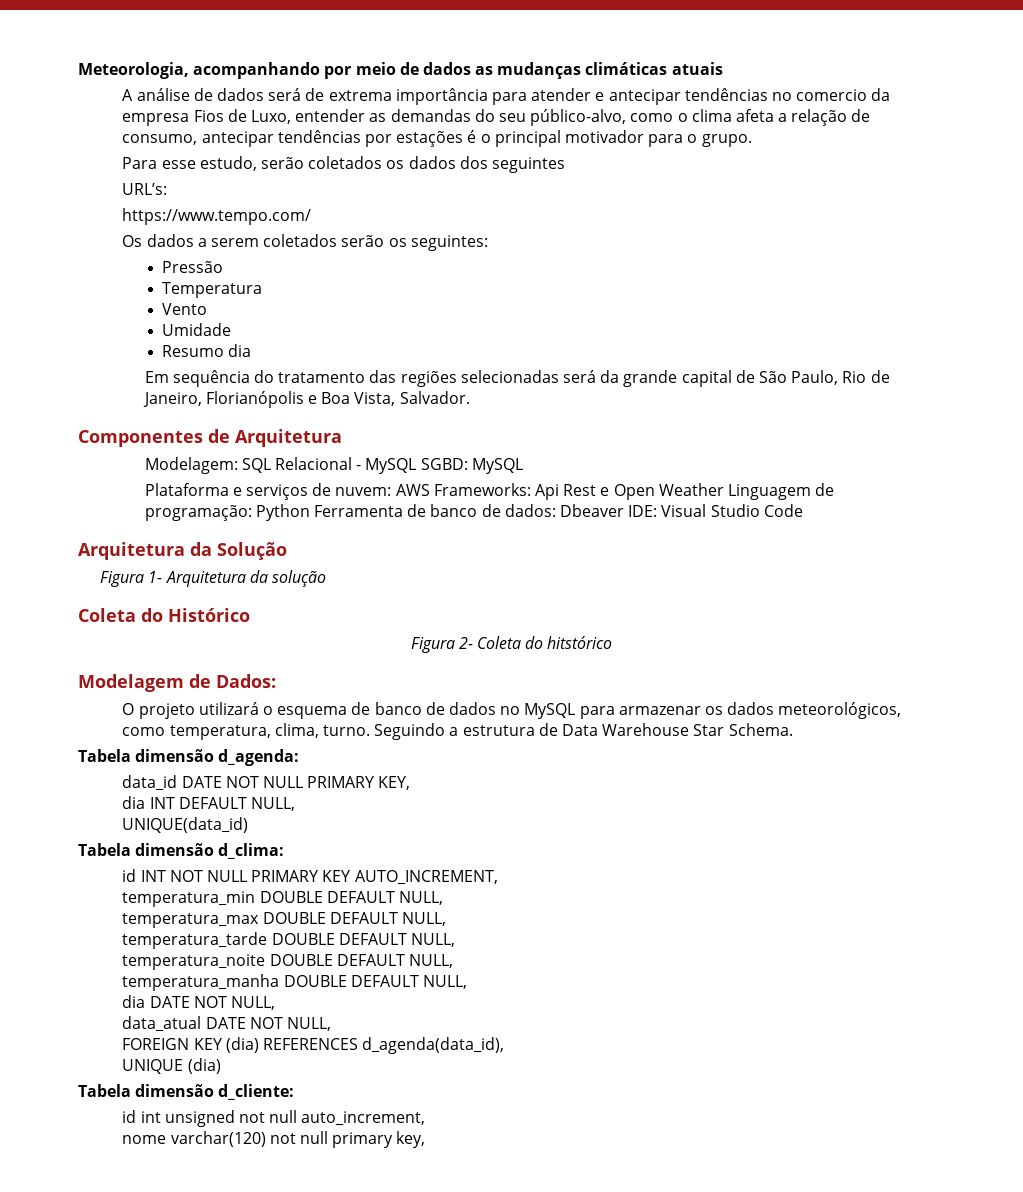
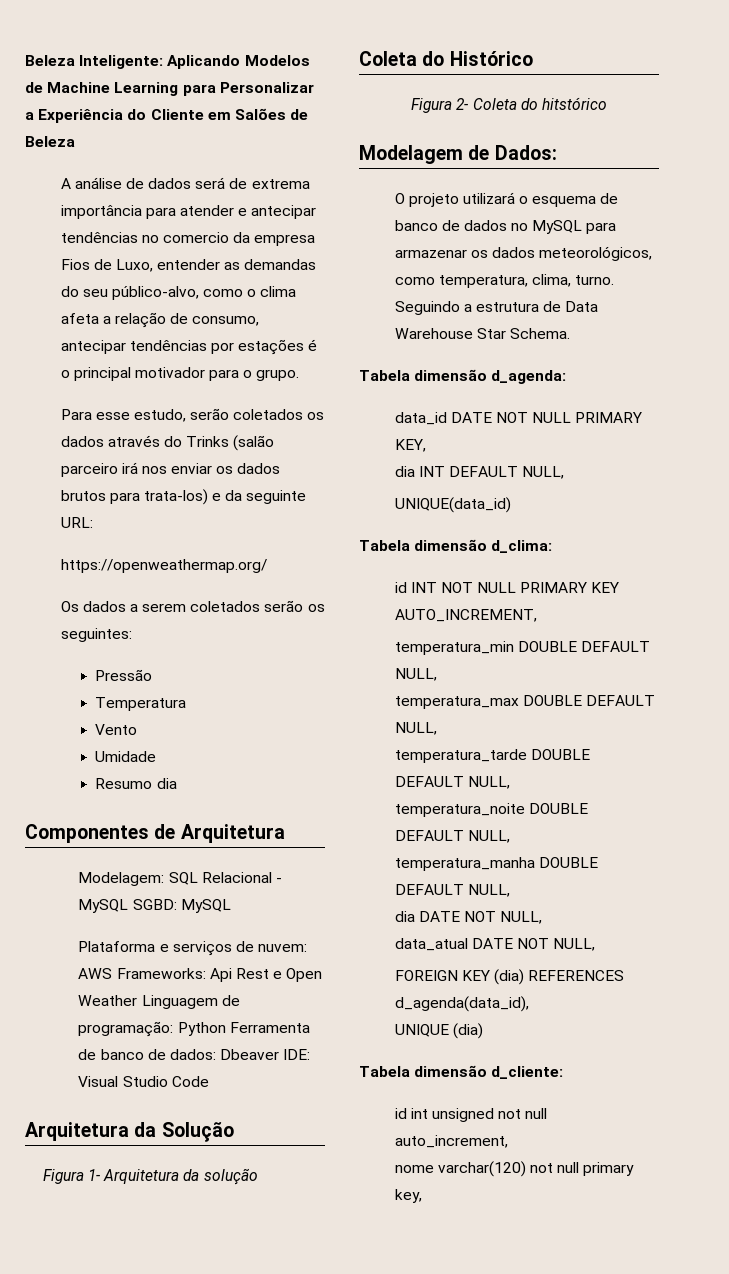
- Meteorologia, acompanhando por meio de dados as mudanças climáticas atuais
+ Beleza Inteligente: Aplicando Modelos de Machine Learning para Personalizar a Experiência do Cliente em Salões de Beleza
- Para esse estudo, serão coletados os dados dos seguintes
- URL’s:
- https://www.tempo.com/
+ Para esse estudo, serão coletados os dados através do Trinks (salão parceiro irá nos enviar os dados brutos para trata-los) e da seguinte URL:
+ https://openweathermap.org/
- Em sequência do tratamento das regiões selecionadas será da grande capital de São Paulo, Rio de Janeiro, Florianópolis e Boa Vista, Salvador.

